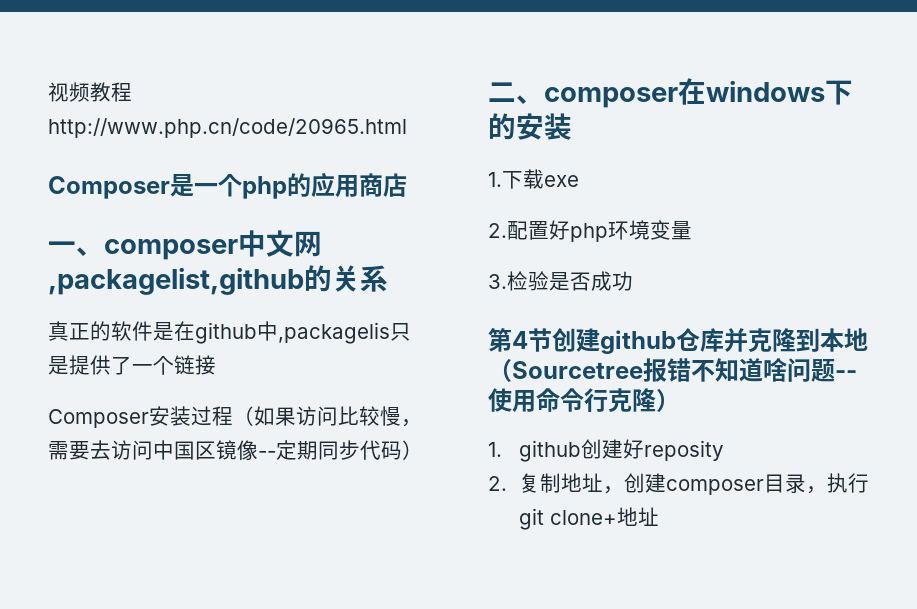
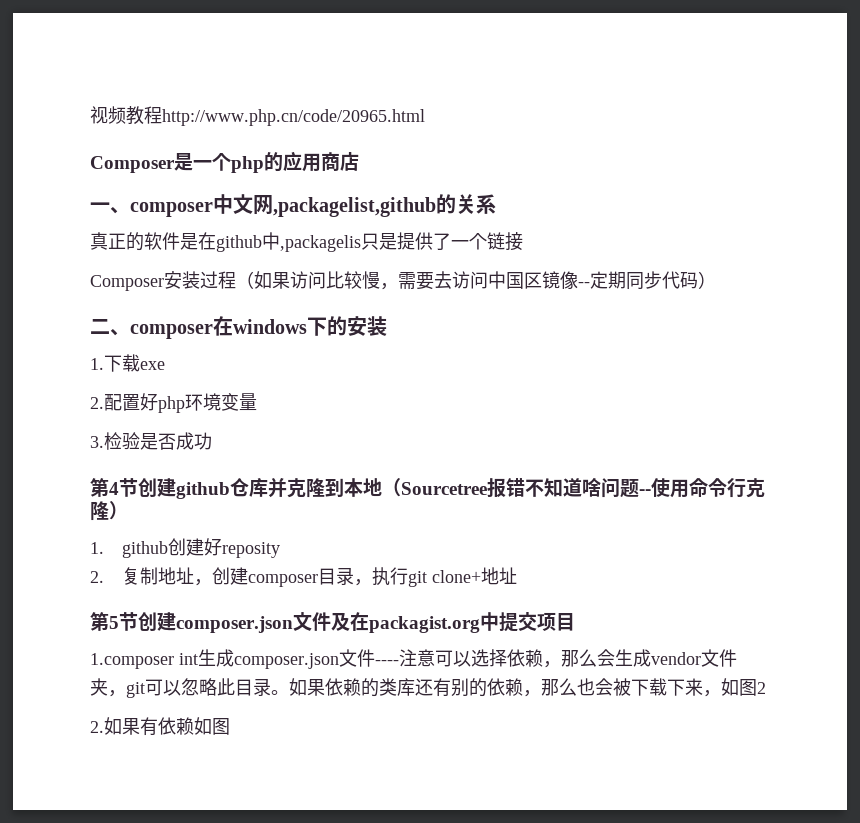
+ 第5节创建composer.json文件及在packagist.org中提交项目
+ 1.composer int生成composer.json文件----注意可以选择依赖，那么会生成vendor文件夹，git可以忽略此目录。如果依赖的类库还有别的依赖，那么也会被下载下来，如图2
+ 2.如果有依赖如图

